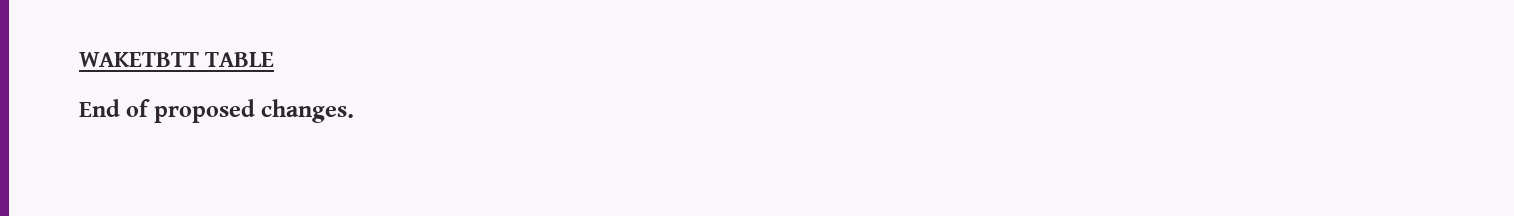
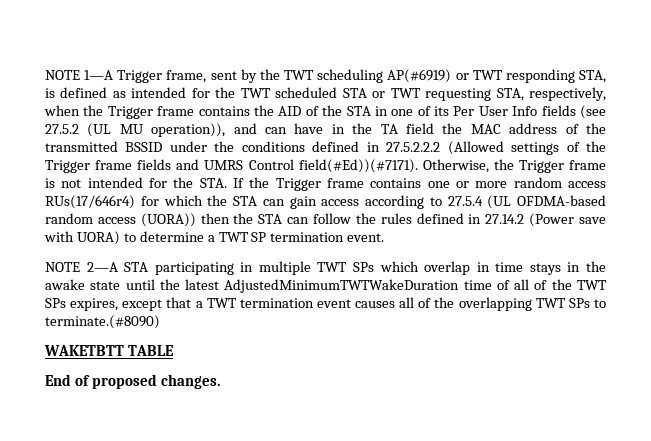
+ NOTE 1—A Trigger frame, sent by the TWT scheduling AP(#6919) or TWT responding STA, is defined as intended for the TWT scheduled STA or TWT requesting STA, respectively, when the Trigger frame contains the AID of the STA in one of its Per User Info fields (see 27.5.2 (UL MU operation)), and can have in the TA field the MAC address of the transmitted BSSID under the conditions defined in 27.5.2.2.2 (Allowed settings of the Trigger frame fields and UMRS Control field(#Ed))(#7171). Otherwise, the Trigger frame is not intended for the STA. If the Trigger frame contains one or more random access RUs(17/646r4) for which the STA can gain access according to 27.5.4 (UL OFDMA-based random access (UORA)) then the STA can follow the rules defined in 27.14.2 (Power save with UORA) to determine a TWT SP termination event.
+ NOTE 2—A STA participating in multiple TWT SPs which overlap in time stays in the awake state until the latest AdjustedMinimumTWTWakeDuration time of all of the TWT SPs expires, except that a TWT termination event causes all of the overlapping TWT SPs to terminate.(#8090)

